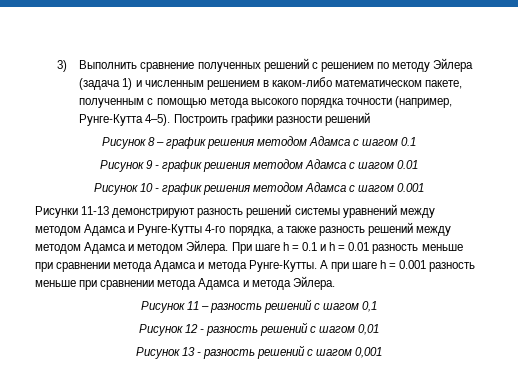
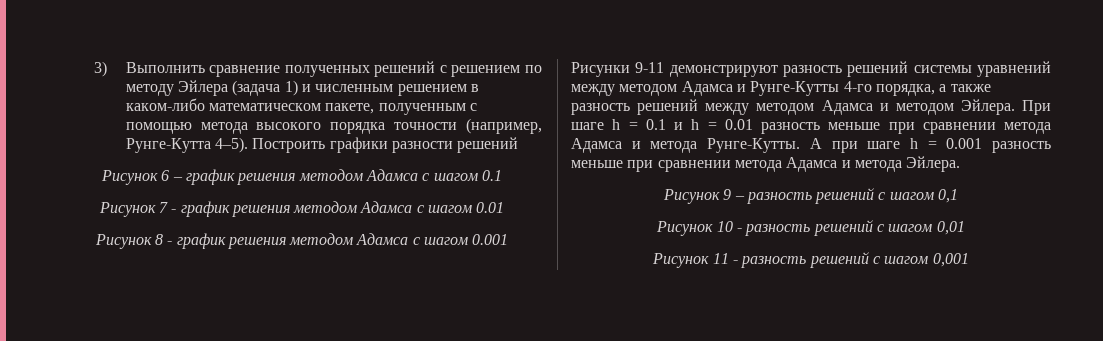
- Рисунок 8 – график решения методом Адамса с шагом 0.1
+ Рисунок 6 – график решения методом Адамса с шагом 0.1
- Рисунок 9 - график решения методом Адамса с шагом 0.01
+ Рисунок 7 - график решения методом Адамса с шагом 0.01
- Рисунок 10 - график решения методом Адамса с шагом 0.001
+ Рисунок 8 - график решения методом Адамса с шагом 0.001
- Рисунки 11-13 демонстрируют разность решений системы уравнений между методом Адамса и Рунге-Кутты 4-го порядка, а также разность решений между методом Адамса и методом Эйлера.
+ Рисунки 9-11 демонстрируют разность решений системы уравнений между методом Адамса и Рунге-Кутты 4-го порядка, а также разность решений между методом Адамса и методом Эйлера.
- Рисунок 11 – разность решений с шагом 0,1
+ Рисунок 9 – разность решений с шагом 0,1
- Рисунок 12 - разность решений с шагом 0,01
+ Рисунок 10 - разность решений с шагом 0,01
- Рисунок 13 - разность решений с шагом 0,001
+ Рисунок 11 - разность решений с шагом 0,001

